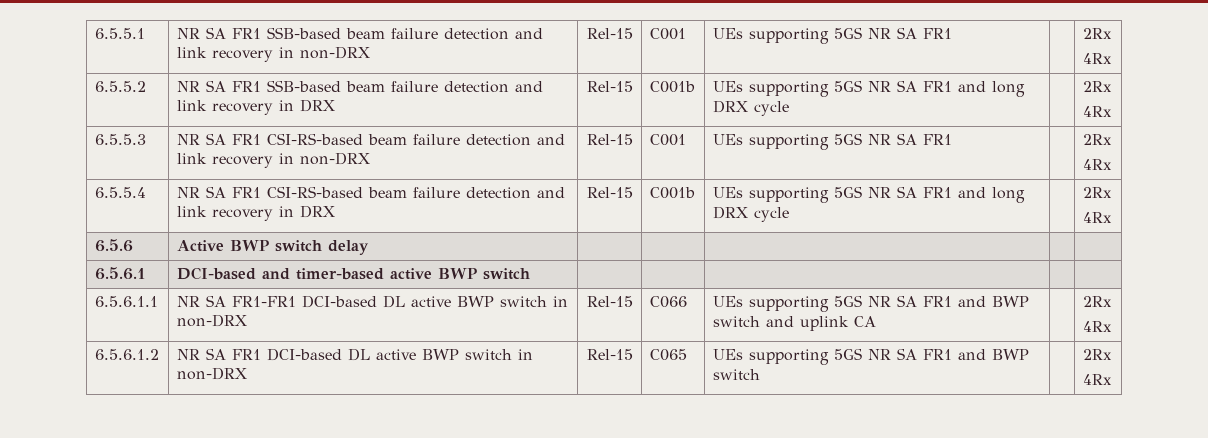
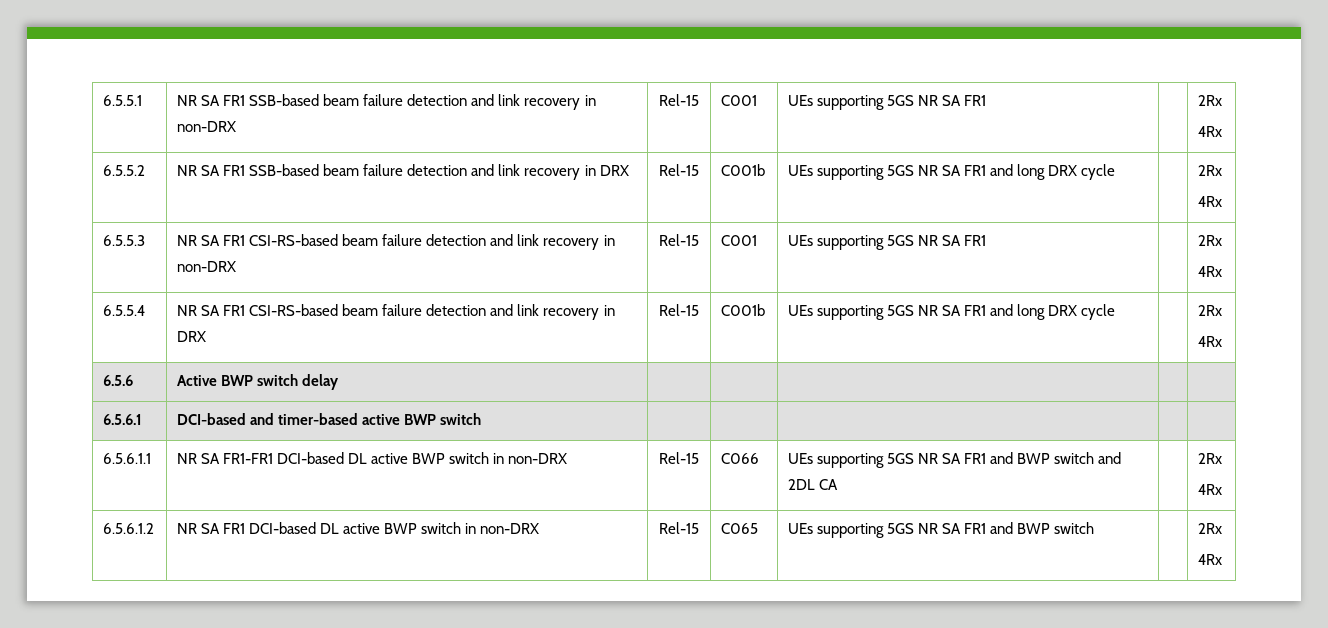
- 6.5.6.1.1 | NR SA FR1-FR1 DCI-based DL active BWP switch in non-DRX | Rel-15 | C066 | UEs supporting 5GS NR SA FR1 and BWP switch and uplink CA | | 2Rx
+ 6.5.6.1.1 | NR SA FR1-FR1 DCI-based DL active BWP switch in non-DRX | Rel-15 | C066 | UEs supporting 5GS NR SA FR1 and BWP switch and 2DL CA | | 2Rx

